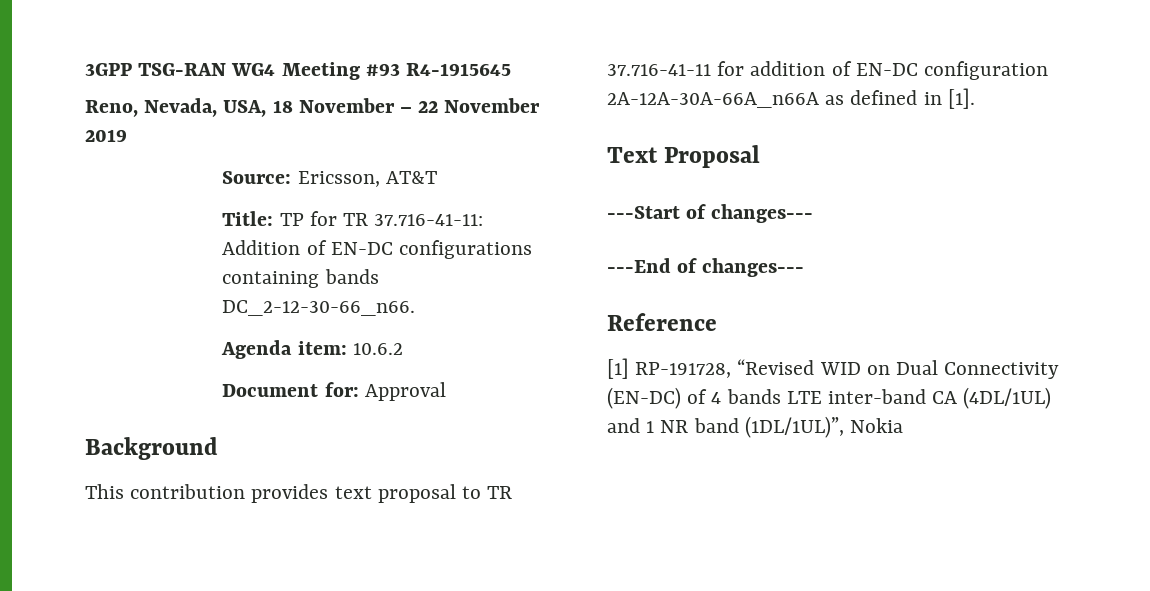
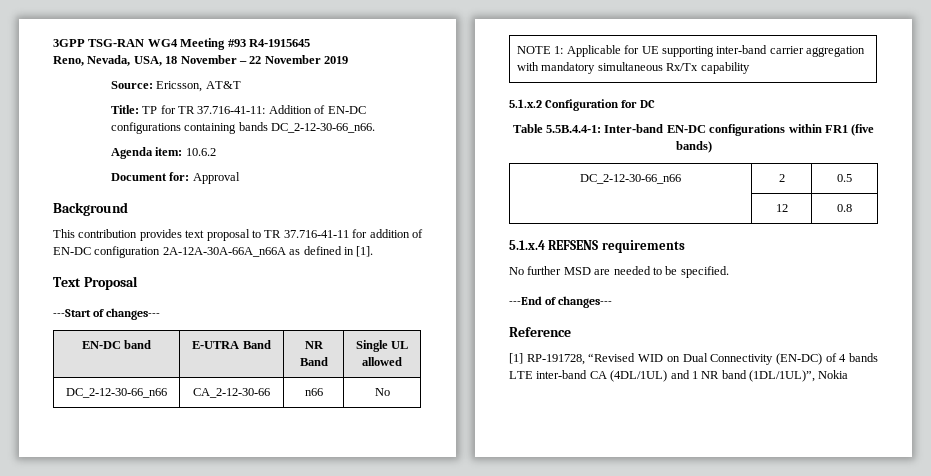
+ EN-DC band | E-UTRA Band | NR Band | Single UL allowed
+ DC_2-12-30-66_n66 | CA_2-12-30-66 | n66 | No
+ NOTE 1: Applicable for UE supporting inter-band carrier aggregation with mandatory simultaneous Rx/Tx capability
+ 5.1.x.2 Configuration for DC
+ Table 5.5B.4.4-1: Inter-band EN-DC configurations within FR1 (five bands)
+ DC_2-12-30-66_n66 | 2 | 0.5
+ | 12 | 0.8
+ 5.1.x.4 REFSENS requirements
+ No further MSD are needed to be specified.

